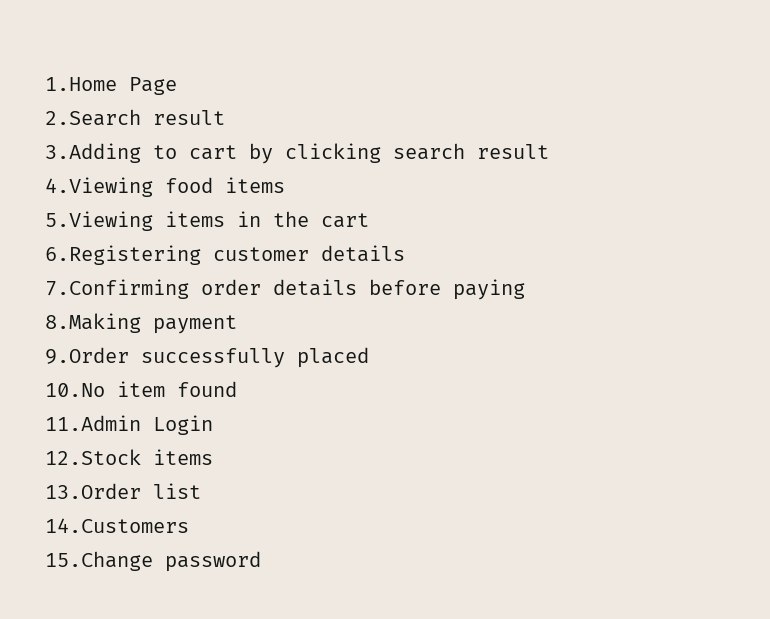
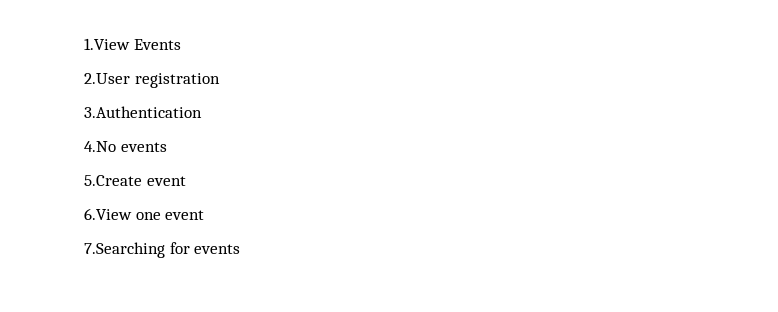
- 1.Home Page
- 2.Search result
- 3.Adding to cart by clicking search result
- 4.Viewing food items
- 5.Viewing items in the cart
- 6.Registering customer details
- 7.Confirming order details before paying
- 8.Making payment
- 9.Order successfully placed
- 10.No item found
- 11.Admin Login
- 12.Stock items
- 13.Order list
- 14.Customers
- 15.Change password
+ 1.View Events
+ 2.User registration
+ 3.Authentication
+ 4.No events
+ 5.Create event
+ 6.View one event
+ 7.Searching for events

